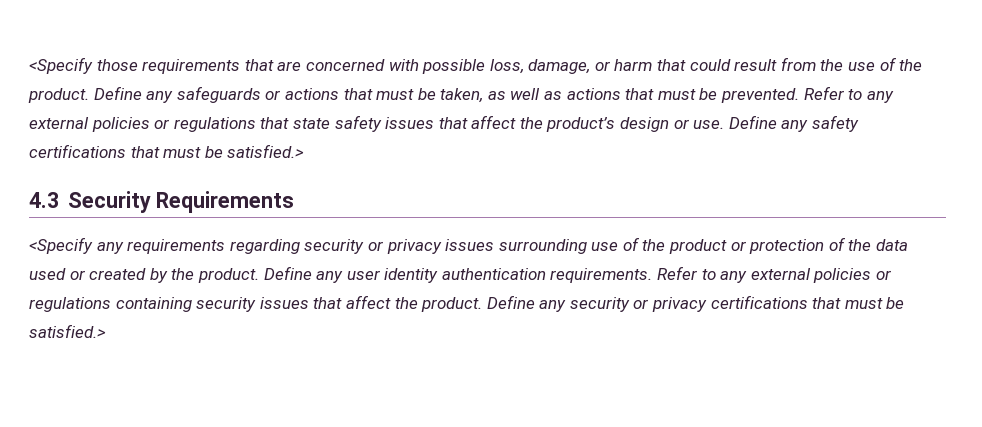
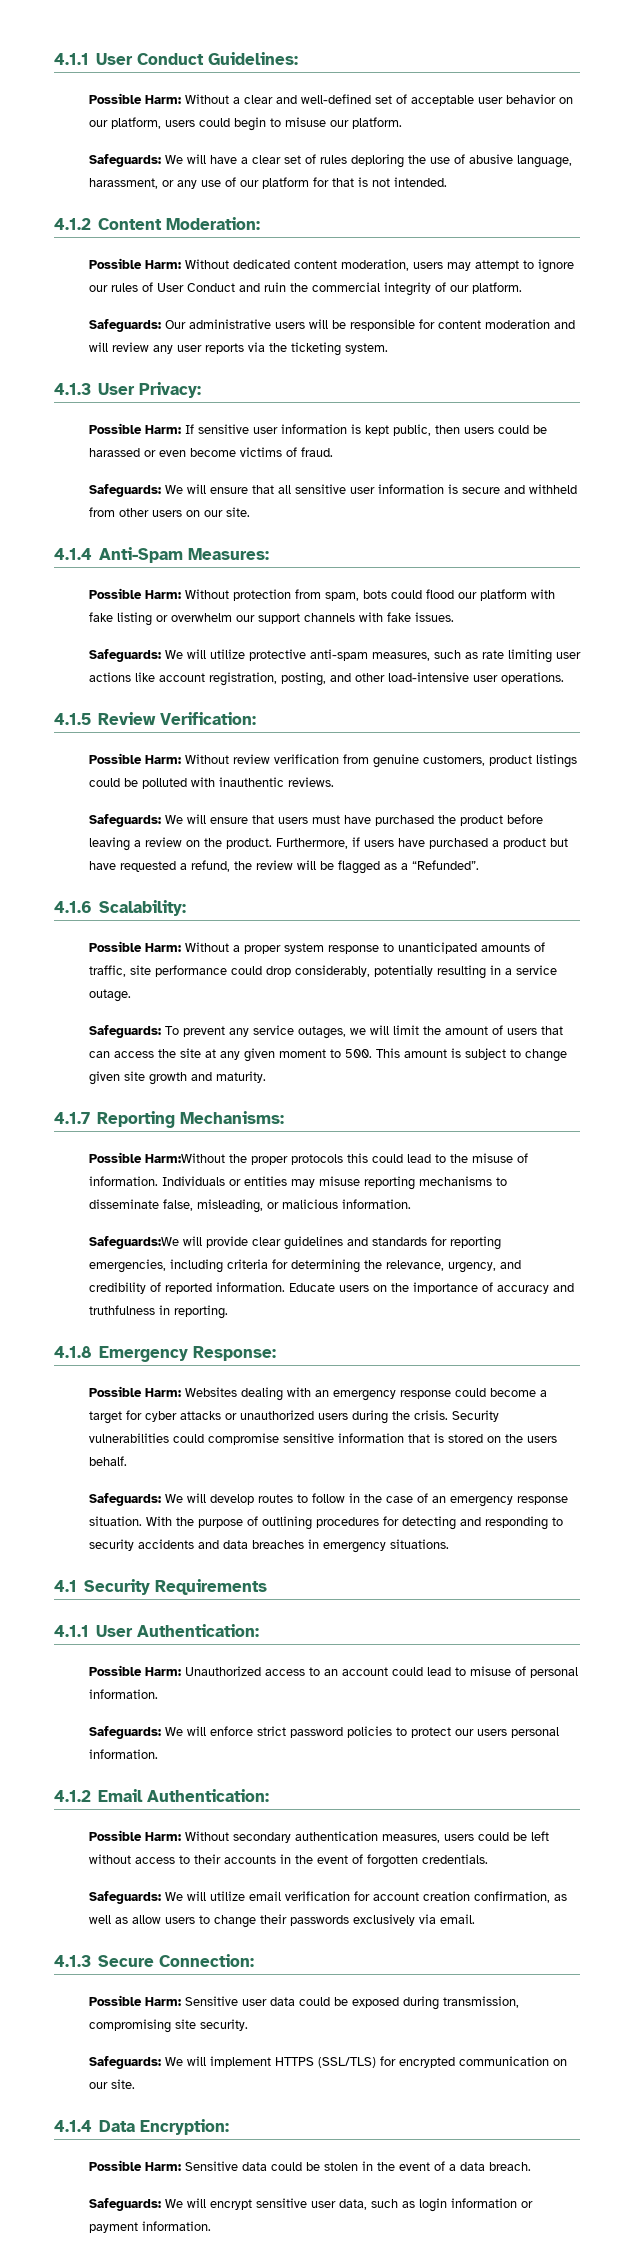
- <Specify those requirements that are concerned with possible loss, damage, or harm that could result from the use of the product. Define any safeguards or actions that must be taken, as well as actions that must be prevented. Refer to any external policies or regulations that state safety issues that affect the product’s design or use. Define any safety certifications that must be satisfied.>
- 4.3 Security Requirements
- <Specify any requirements regarding security or privacy issues surrounding use of the product or protection of the data used or created by the product. Define any user identity authentication requirements. Refer to any external policies or regulations containing security issues that affect the product. Define any security or privacy certifications that must be satisfied.>
+ 4.1.1 User Conduct Guidelines:
+ Possible Harm: Without a clear and well-defined set of acceptable user behavior on our platform, users could begin to misuse our platform.
+ Safeguards: We will have a clear set of rules deploring the use of abusive language, harassment, or any use of our platform for that is not intended.
+ 4.1.2 Content Moderation:
+ Possible Harm: Without dedicated content moderation, users may attempt to ignore our rules of User Conduct and ruin the commercial integrity of our platform.
+ Safeguards: Our administrative users will be responsible for content moderation and will review any user reports via the ticketing system.
+ 4.1.3 User Privacy:
+ Possible Harm: If sensitive user information is kept public, then users could be harassed or even become victims of fraud.
+ Safeguards: We will ensure that all sensitive user information is secure and withheld from other users on our site.
+ 4.1.4 Anti-Spam Measures:
+ Possible Harm: Without protection from spam, bots could flood our platform with fake listing or overwhelm our support channels with fake issues.
+ Safeguards: We will utilize protective anti-spam measures, such as rate limiting user actions like account registration, posting, and other load-intensive user operations.
+ 4.1.5 Review Verification:
+ Possible Harm: Without review verification from genuine customers, product listings could be polluted with inauthentic reviews.
+ Safeguards: We will ensure that users must have purchased the product before leaving a review on the product. Furthermore, if users have purchased a product but have requested a refund, the review will be flagged as a “Refunded”.
+ 4.1.6 Scalability:
+ Possible Harm: Without a proper system response to unanticipated amounts of traffic, site performance could drop considerably, potentially resulting in a service outage.
+ Safeguards: To prevent any service outages, we will limit the amount of users that can access the site at any given moment to 500. This amount is subject to change given site growth and maturity.
+ 4.1.7 Reporting Mechanisms:
+ Possible Harm:Without the proper protocols this could lead to the misuse of information. Individuals or entities may misuse reporting mechanisms to disseminate false, misleading, or malicious information.
+ Safeguards:We will provide clear guidelines and standards for reporting emergencies, including criteria for determining the relevance, urgency, and credibility of reported information. Educate users on the importance of accuracy and truthfulness in reporting.
+ 4.1.8 Emergency Response:
+ Possible Harm: Websites dealing with an emergency response could become a target for cyber attacks or unauthorized users during the crisis. Security vulnerabilities could compromise sensitive information that is stored on the users behalf.
+ Safeguards: We will develop routes to follow in the case of an emergency response situation. With the purpose of outlining procedures for detecting and responding to security accidents and data breaches in emergency situations.
+ 4.1 Security Requirements
+ 4.1.1 User Authentication:
+ Possible Harm: Unauthorized access to an account could lead to misuse of personal information.
+ Safeguards: We will enforce strict password policies to protect our users personal information.
+ 4.1.2 Email Authentication:
+ Possible Harm: Without secondary authentication measures, users could be left without access to their accounts in the event of forgotten credentials.
+ Safeguards: We will utilize email verification for account creation confirmation, as well as allow users to change their passwords exclusively via email.
+ 4.1.3 Secure Connection:
+ Possible Harm: Sensitive user data could be exposed during transmission, compromising site security.
+ Safeguards: We will implement HTTPS (SSL/TLS) for encrypted communication on our site.
+ 4.1.4 Data Encryption:
+ Possible Harm: Sensitive data could be stolen in the event of a data breach.
+ Safeguards: We will encrypt sensitive user data, such as login information or payment information.

